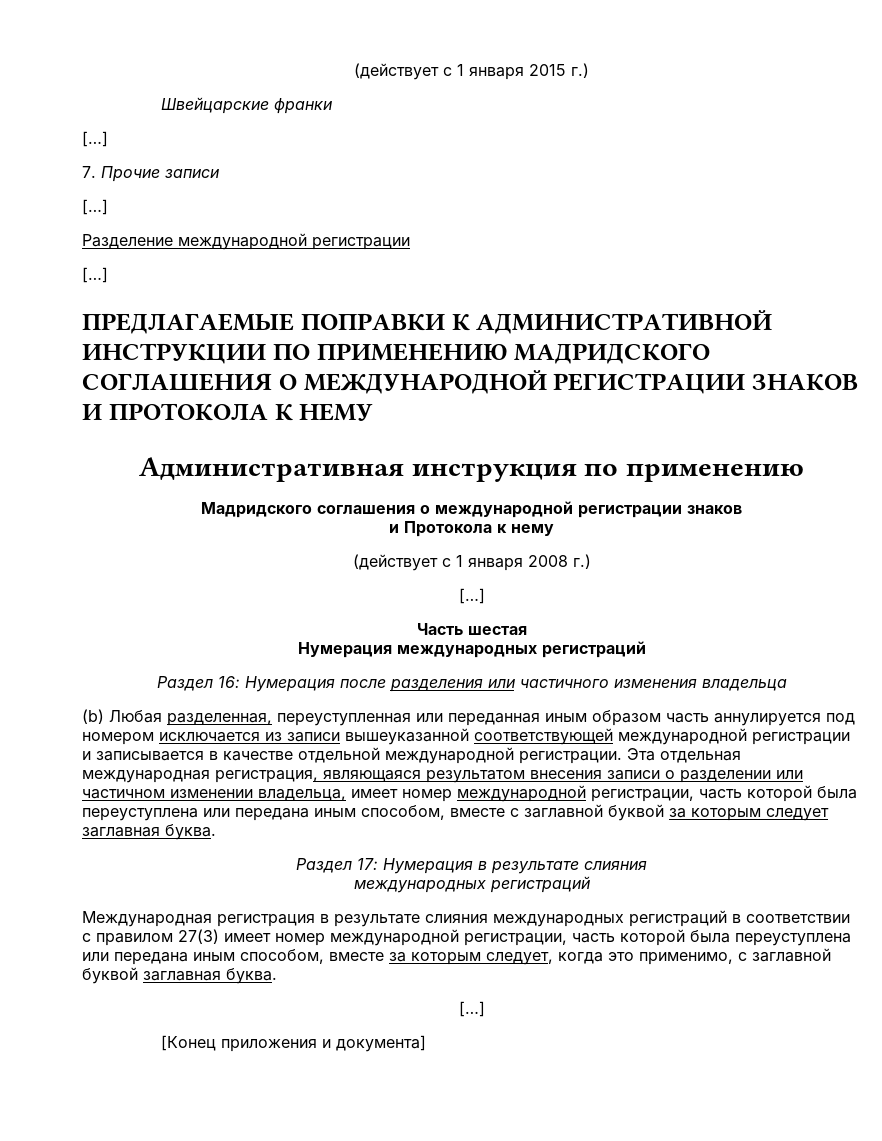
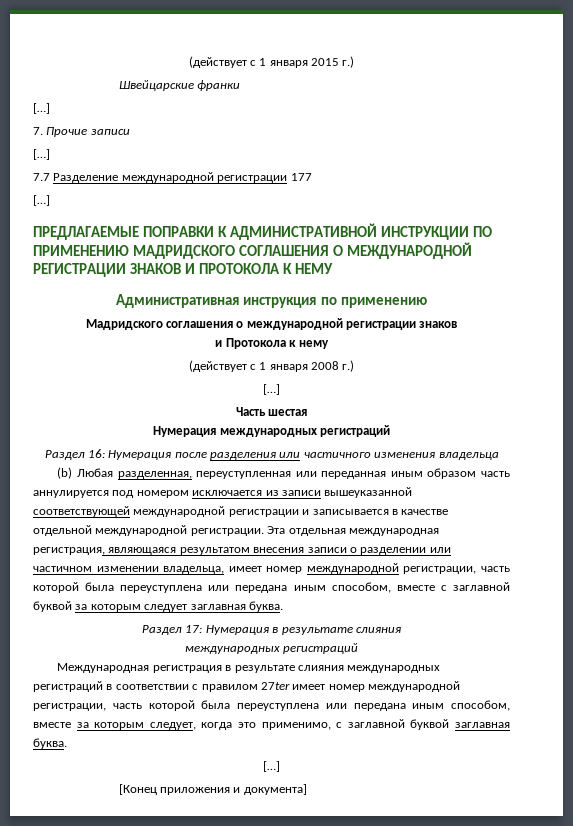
- Разделение международной регистрации
+ 7.7 Разделение международной регистрации 177
- Международная регистрация в результате слияния международных регистраций в соответствии с правилом 27(3) имеет номер международной регистрации, часть которой была переуступлена или передана иным способом, вместе за которым следует, когда это применимо, с заглавной буквой заглавная буква.
+ Международная регистрация в результате слияния международных регистраций в соответствии с правилом 27ter имеет номер международной регистрации, часть которой была переуступлена или передана иным способом, вместе за которым следует, когда это применимо, с заглавной буквой заглавная буква.

